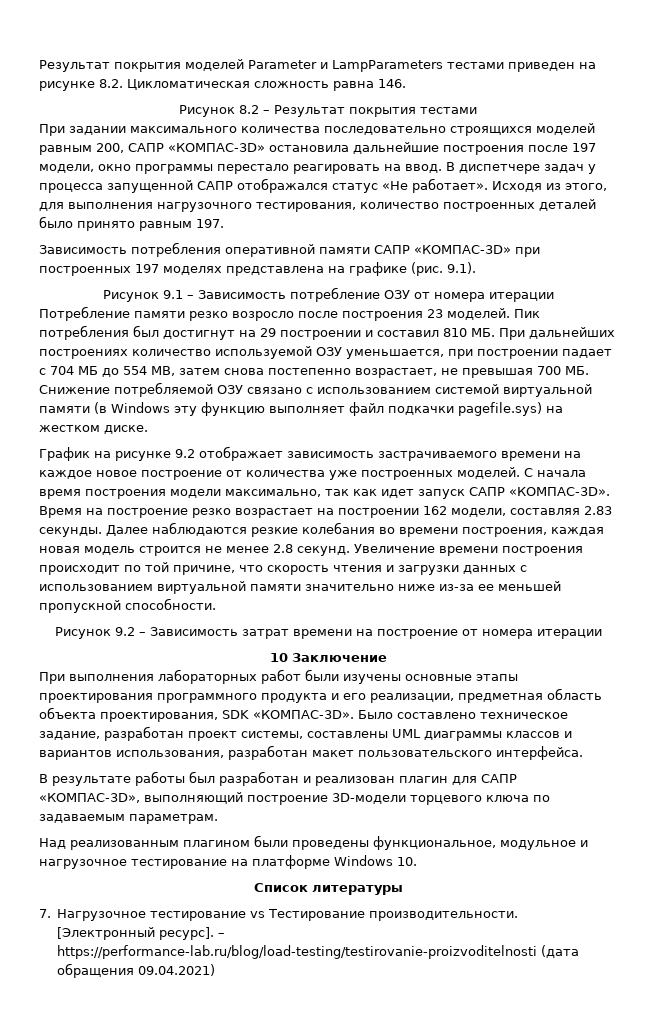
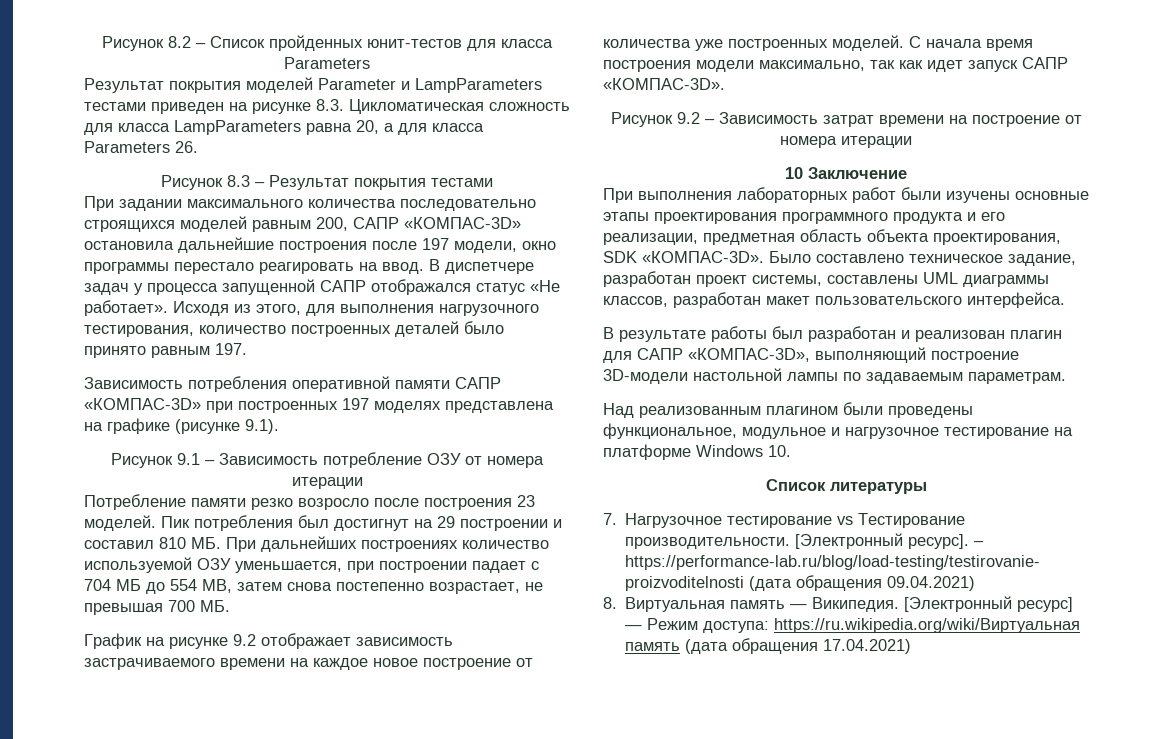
+ Рисунок 8.2 – Список пройденных юнит-тестов для класса Parameters
- Результат покрытия моделей Parameter и LampParameters тестами приведен на рисунке 8.2. Цикломатическая сложность равна 146.
- Рисунок 8.2 – Результат покрытия тестами
+ Результат покрытия моделей Parameter и LampParameters тестами приведен на рисунке 8.3. Цикломатическая сложность для класса LampParameters равна 20, а для класса Parameters 26.
+ Рисунок 8.3 – Результат покрытия тестами
- Зависимость потребления оперативной памяти САПР «КОМПАС-3D» при построенных 197 моделях представлена на графике (рис. 9.1).
+ Зависимость потребления оперативной памяти САПР «КОМПАС-3D» при построенных 197 моделях представлена на графике (рисунке 9.1).
- Пик потребления был достигнут на 29 построении и составил 810 МБ. При дальнейших построениях количество используемой ОЗУ уменьшается, при построении падает с 704 МБ до 554 MB, затем снова постепенно возрастает, не превышая 700 МБ. Снижение потребляемой ОЗУ связано с использованием системой виртуальной памяти (в Windows эту функцию выполняет файл подкачки pagefile.sys) на жестком диске.
+ Пик потребления был достигнут на 29 построении и составил 810 МБ. При дальнейших построениях количество используемой ОЗУ уменьшается, при построении падает с 704 МБ до 554 MB, затем снова постепенно возрастает, не превышая 700 МБ.
- Время на построение резко возрастает на построении 162 модели, составляя 2.83 секунды. Далее наблюдаются резкие колебания во времени построения, каждая новая модель строится не менее 2.8 секунд. Увеличение времени построения происходит по той причине, что скорость чтения и загрузки данных с использованием виртуальной памяти значительно ниже из-за ее меньшей пропускной способности.
- Было составлено техническое задание, разработан проект системы, составлены UML диаграммы классов и вариантов использования, разработан макет пользовательского интерфейса.
+ Было составлено техническое задание, разработан проект системы, составлены UML диаграммы классов, разработан макет пользовательского интерфейса.
- В результате работы был разработан и реализован плагин для САПР «КОМПАС-3D», выполняющий построение 3D-модели торцевого ключа по задаваемым параметрам.
+ В результате работы был разработан и реализован плагин для САПР «КОМПАС-3D», выполняющий построение 3D-модели настольной лампы по задаваемым параметрам.
+ 8. Виртуальная память — Википедия. [Электронный ресурс] — Режим доступа: https://ru.wikipedia.org/wiki/Виртуальная память (дата обращения 17.04.2021)

